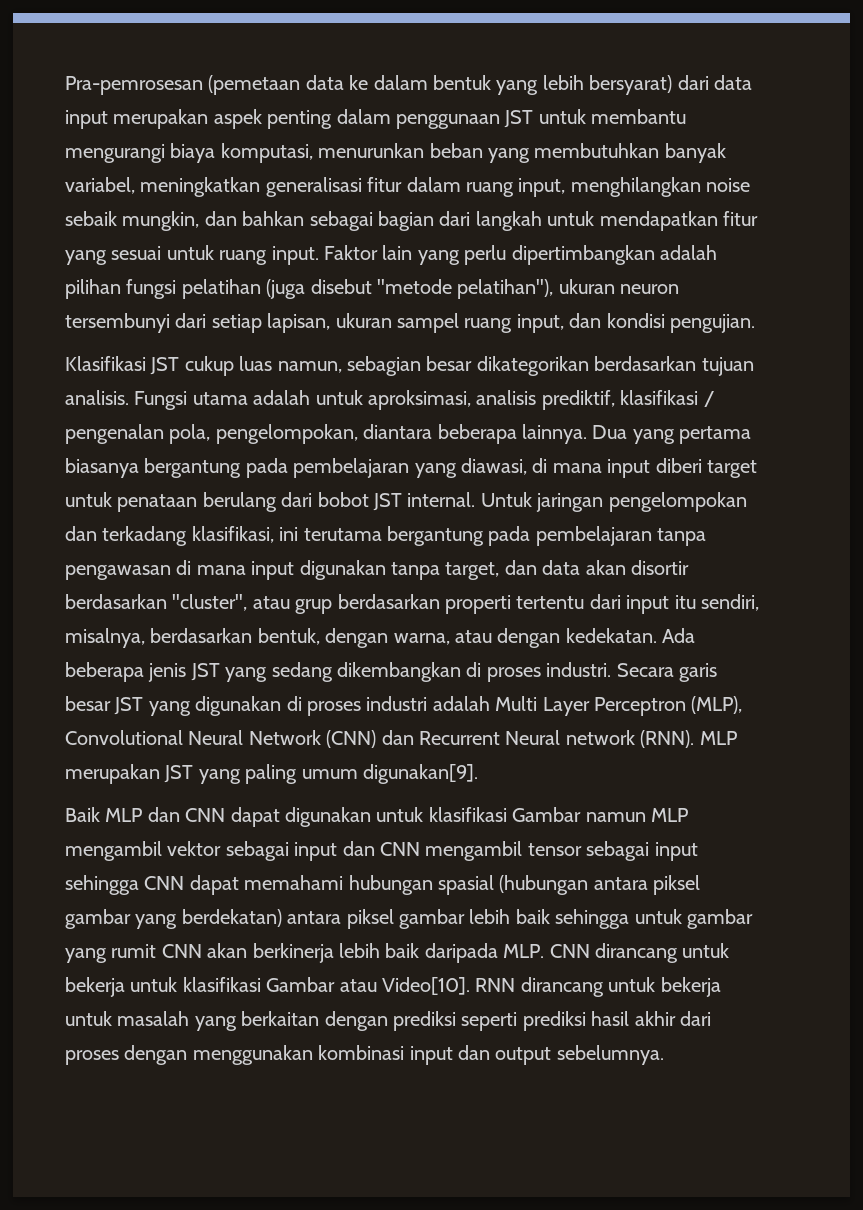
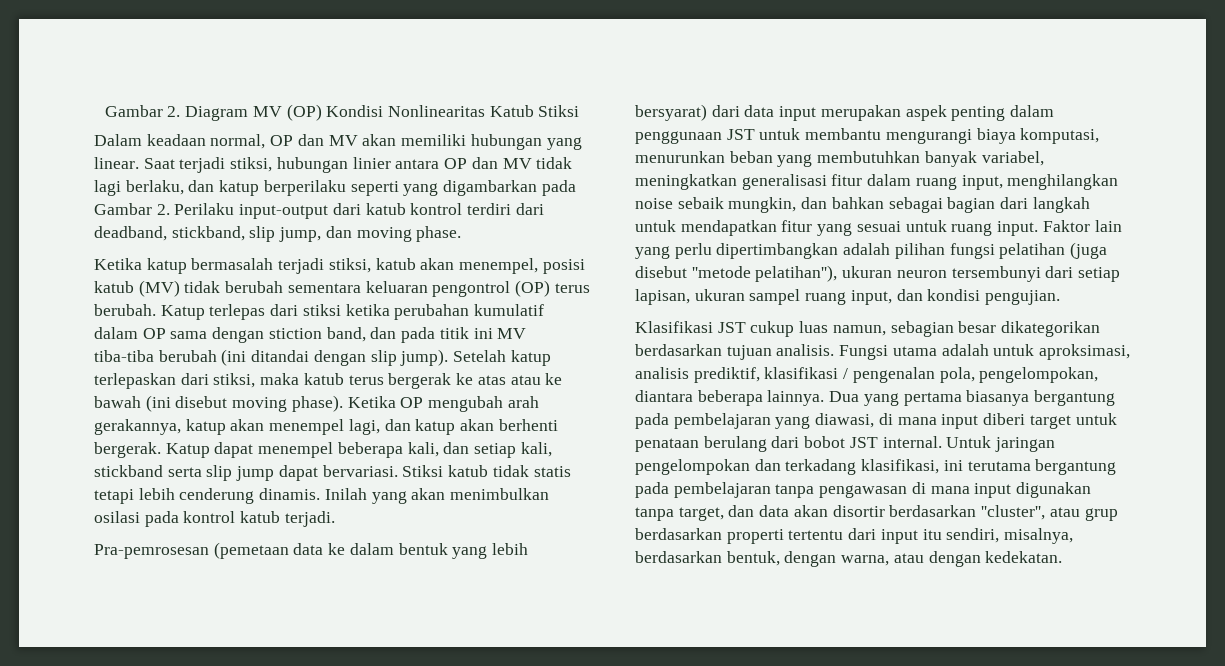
+ Gambar 2. Diagram MV (OP) Kondisi Nonlinearitas Katub Stiksi
+ Dalam keadaan normal, OP dan MV akan memiliki hubungan yang linear. Saat terjadi stiksi, hubungan linier antara OP dan MV tidak lagi berlaku, dan katup berperilaku seperti yang digambarkan pada Gambar 2. Perilaku input-output dari katub kontrol terdiri dari deadband, stickband, slip jump, dan moving phase.
+ Ketika katup bermasalah terjadi stiksi, katub akan menempel, posisi katub (MV) tidak berubah sementara keluaran pengontrol (OP) terus berubah. Katup terlepas dari stiksi ketika perubahan kumulatif dalam OP sama dengan stiction band, dan pada titik ini MV tiba-tiba berubah (ini ditandai dengan slip jump). Setelah katup terlepaskan dari stiksi, maka katub terus bergerak ke atas atau ke bawah (ini disebut moving phase). Ketika OP mengubah arah gerakannya, katup akan menempel lagi, dan katup akan berhenti bergerak. Katup dapat menempel beberapa kali, dan setiap kali, stickband serta slip jump dapat bervariasi. Stiksi katub tidak statis tetapi lebih cenderung dinamis. Inilah yang akan menimbulkan osilasi pada kontrol katub terjadi.
- Ada beberapa jenis JST yang sedang dikembangkan di proses industri. Secara garis besar JST yang digunakan di proses industri adalah Multi Layer Perceptron (MLP), Convolutional Neural Network (CNN) dan Recurrent Neural network (RNN). MLP merupakan JST yang paling umum digunakan[9].
- Baik MLP dan CNN dapat digunakan untuk klasifikasi Gambar namun MLP mengambil vektor sebagai input dan CNN mengambil tensor sebagai input sehingga CNN dapat memahami hubungan spasial (hubungan antara piksel gambar yang berdekatan) antara piksel gambar lebih baik sehingga untuk gambar yang rumit CNN akan berkinerja lebih baik daripada MLP. CNN dirancang untuk bekerja untuk klasifikasi Gambar atau Video[10]. RNN dirancang untuk bekerja untuk masalah yang berkaitan dengan prediksi seperti prediksi hasil akhir dari proses dengan menggunakan kombinasi input dan output sebelumnya.

